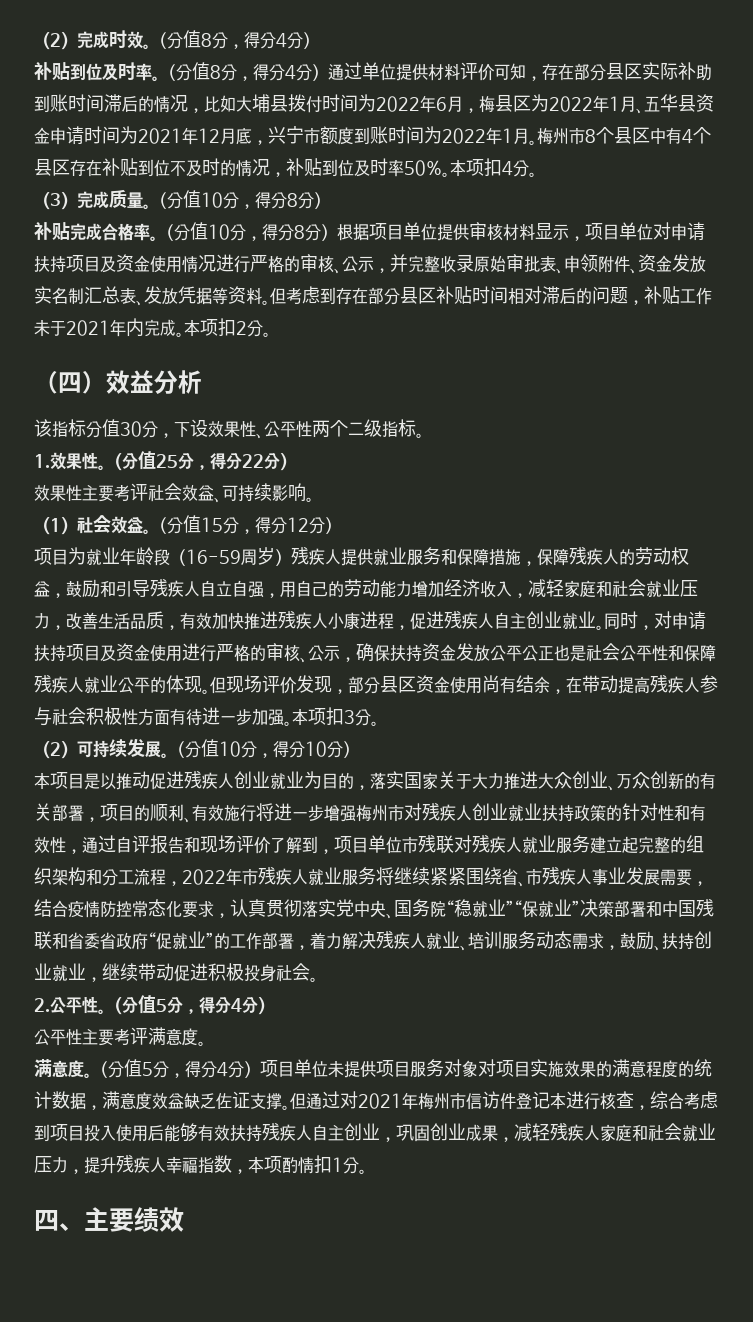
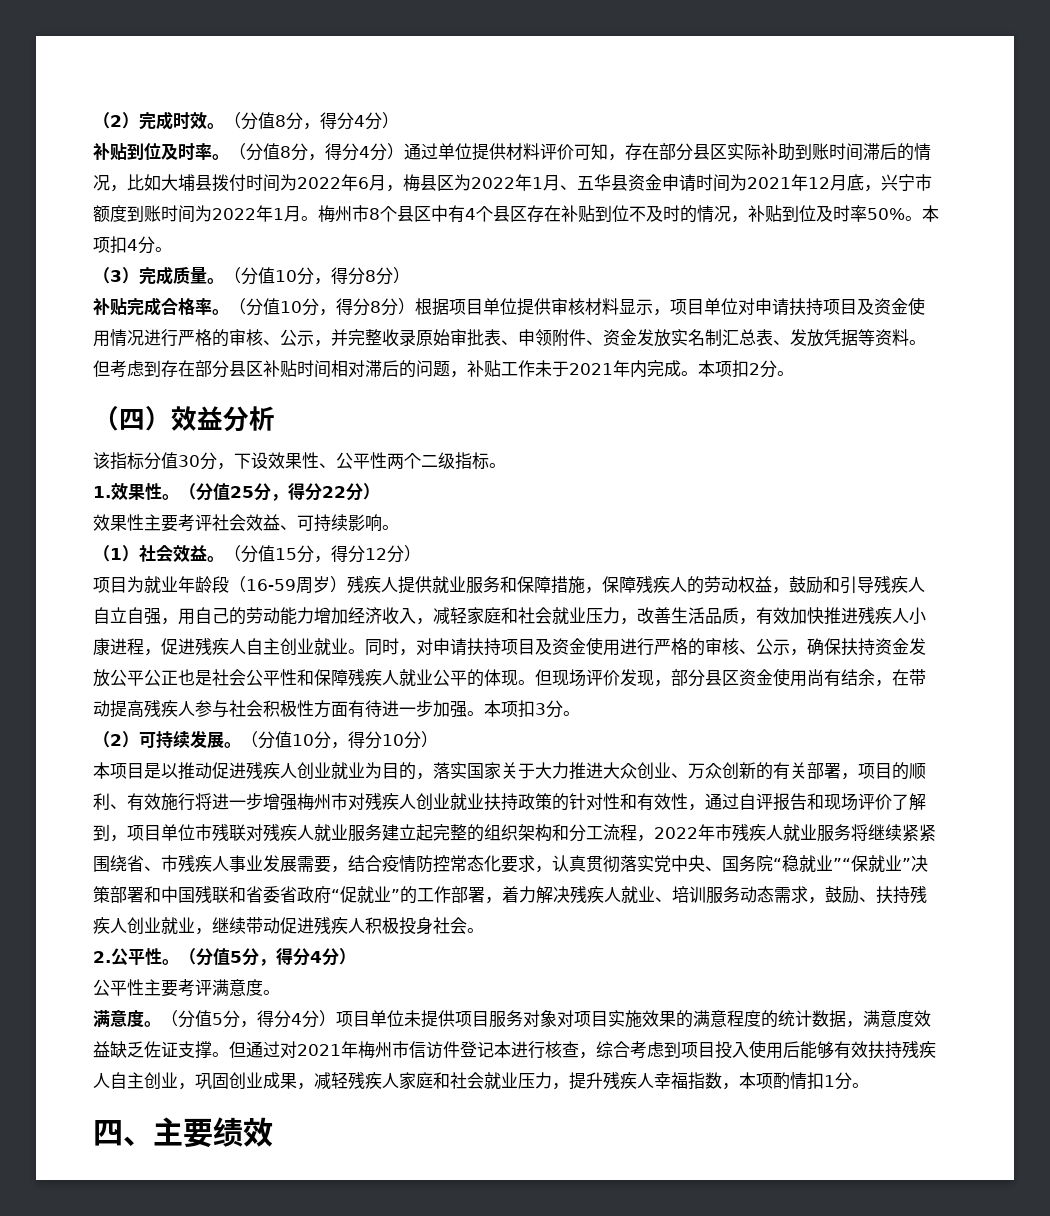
- 本项目是以推动促进残疾人创业就业为目的，落实国家关于大力推进大众创业、万众创新的有关部署，项目的顺利、有效施行将进一步增强梅州市对残疾人创业就业扶持政策的针对性和有效性，通过自评报告和现场评价了解到，项目单位市残联对残疾人就业服务建立起完整的组织架构和分工流程，2022年市残疾人就业服务将继续紧紧围绕省、市残疾人事业发展需要，结合疫情防控常态化要求，认真贯彻落实党中央、国务院“稳就业”“保就业”决策部署和中国残联和省委省政府“促就业”的工作部署，着力解决残疾人就业、培训服务动态需求，鼓励、扶持创业就业，继续带动促进积极投身社会。
+ 本项目是以推动促进残疾人创业就业为目的，落实国家关于大力推进大众创业、万众创新的有关部署，项目的顺利、有效施行将进一步增强梅州市对残疾人创业就业扶持政策的针对性和有效性，通过自评报告和现场评价了解到，项目单位市残联对残疾人就业服务建立起完整的组织架构和分工流程，2022年市残疾人就业服务将继续紧紧围绕省、市残疾人事业发展需要，结合疫情防控常态化要求，认真贯彻落实党中央、国务院“稳就业”“保就业”决策部署和中国残联和省委省政府“促就业”的工作部署，着力解决残疾人就业、培训服务动态需求，鼓励、扶持残疾人创业就业，继续带动促进残疾人积极投身社会。

